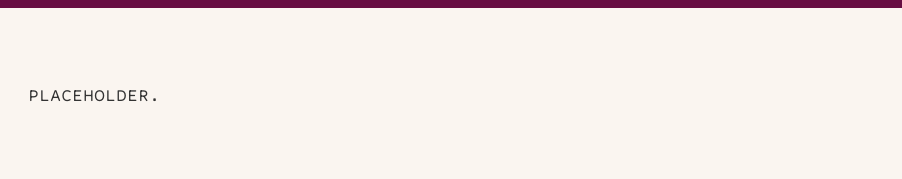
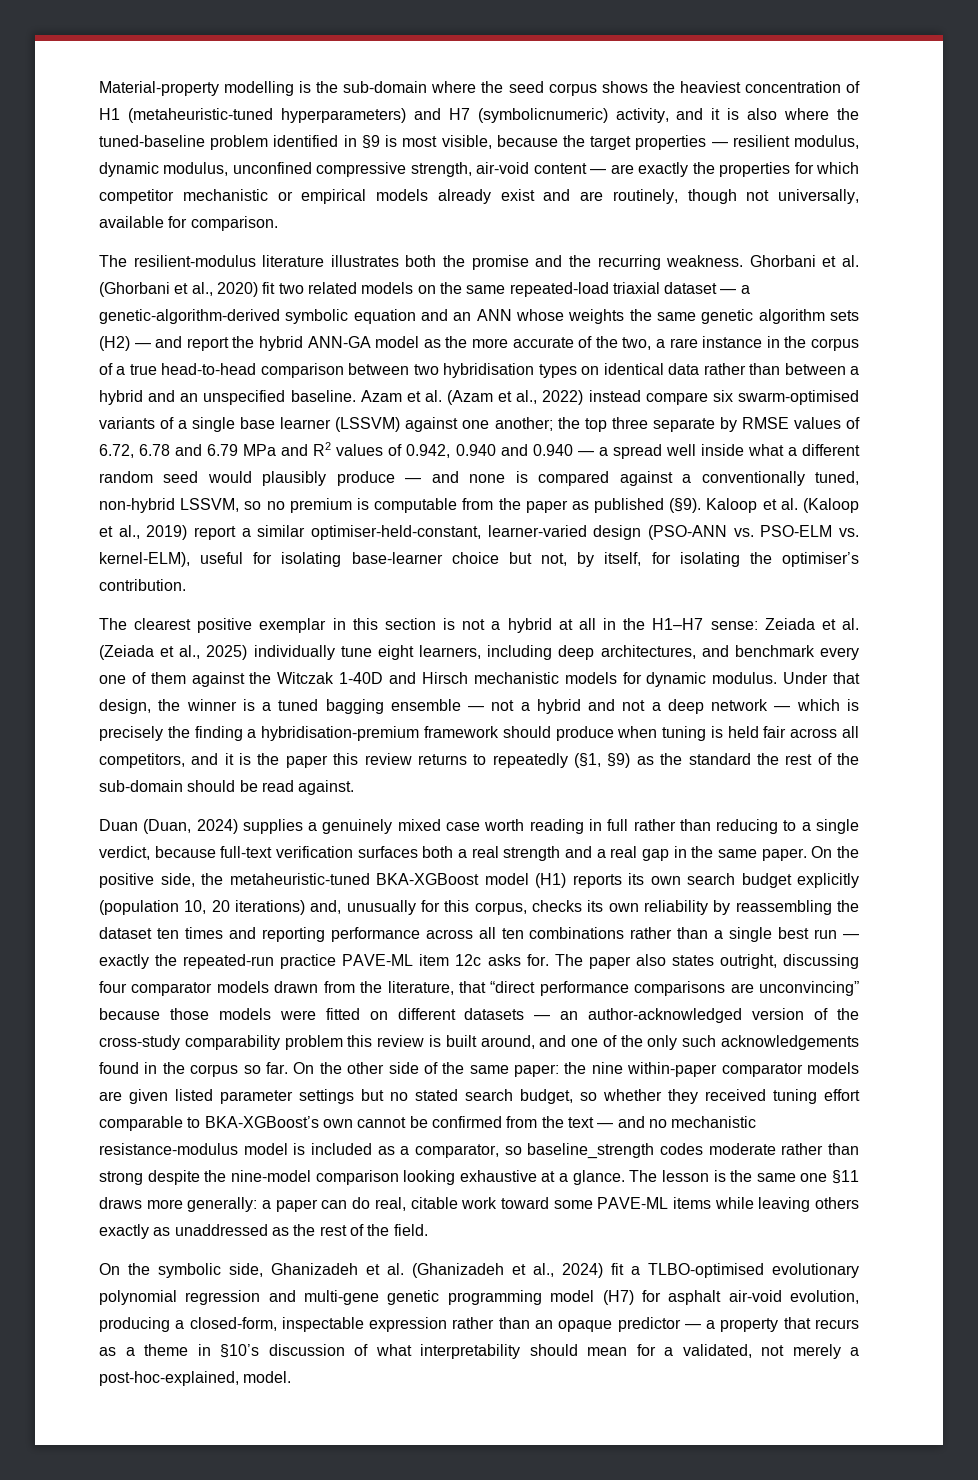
- PLACEHOLDER.
+ Material-property modelling is the sub-domain where the seed corpus shows the heaviest concentration of H1 (metaheuristic-tuned hyperparameters) and H7 (symbolicnumeric) activity, and it is also where the tuned-baseline problem identified in §9 is most visible, because the target properties — resilient modulus, dynamic modulus, unconfined compressive strength, air-void content — are exactly the properties for which competitor mechanistic or empirical models already exist and are routinely, though not universally, available for comparison.
+ The resilient-modulus literature illustrates both the promise and the recurring weakness. Ghorbani et al. (Ghorbani et al., 2020) fit two related models on the same repeated-load triaxial dataset — a genetic-algorithm-derived symbolic equation and an ANN whose weights the same genetic algorithm sets (H2) — and report the hybrid ANN-GA model as the more accurate of the two, a rare instance in the corpus of a true head-to-head comparison between two hybridisation types on identical data rather than between a hybrid and an unspecified baseline. Azam et al. (Azam et al., 2022) instead compare six swarm-optimised variants of a single base learner (LSSVM) against one another; the top three separate by RMSE values of 6.72, 6.78 and 6.79 MPa and R2 values of 0.942, 0.940 and 0.940 — a spread well inside what a different random seed would plausibly produce — and none is compared against a conventionally tuned, non-hybrid LSSVM, so no premium is computable from the paper as published (§9). Kaloop et al. (Kaloop et al., 2019) report a similar optimiser-held-constant, learner-varied design (PSO-ANN vs. PSO-ELM vs. kernel-ELM), useful for isolating base-learner choice but not, by itself, for isolating the optimiser’s contribution.
+ The clearest positive exemplar in this section is not a hybrid at all in the H1–H7 sense: Zeiada et al. (Zeiada et al., 2025) individually tune eight learners, including deep architectures, and benchmark every one of them against the Witczak 1-40D and Hirsch mechanistic models for dynamic modulus. Under that design, the winner is a tuned bagging ensemble — not a hybrid and not a deep network — which is precisely the finding a hybridisation-premium framework should produce when tuning is held fair across all competitors, and it is the paper this review returns to repeatedly (§1, §9) as the standard the rest of the sub-domain should be read against.
+ Duan (Duan, 2024) supplies a genuinely mixed case worth reading in full rather than reducing to a single verdict, because full-text verification surfaces both a real strength and a real gap in the same paper. On the positive side, the metaheuristic-tuned BKA-XGBoost model (H1) reports its own search budget explicitly (population 10, 20 iterations) and, unusually for this corpus, checks its own reliability by reassembling the dataset ten times and reporting performance across all ten combinations rather than a single best run — exactly the repeated-run practice PAVE-ML item 12c asks for. The paper also states outright, discussing four comparator models drawn from the literature, that “direct performance comparisons are unconvincing” because those models were fitted on different datasets — an author-acknowledged version of the cross-study comparability problem this review is built around, and one of the only such acknowledgements found in the corpus so far. On the other side of the same paper: the nine within-paper comparator models are given listed parameter settings but no stated search budget, so whether they received tuning effort comparable to BKA-XGBoost’s own cannot be confirmed from the text — and no mechanistic resistance-modulus model is included as a comparator, so baseline_strength codes moderate rather than strong despite the nine-model comparison looking exhaustive at a glance. The lesson is the same one §11 draws more generally: a paper can do real, citable work toward some PAVE-ML items while leaving others exactly as unaddressed as the rest of the field.
+ On the symbolic side, Ghanizadeh et al. (Ghanizadeh et al., 2024) fit a TLBO-optimised evolutionary polynomial regression and multi-gene genetic programming model (H7) for asphalt air-void evolution, producing a closed-form, inspectable expression rather than an opaque predictor — a property that recurs as a theme in §10’s discussion of what interpretability should mean for a validated, not merely a post-hoc-explained, model.

